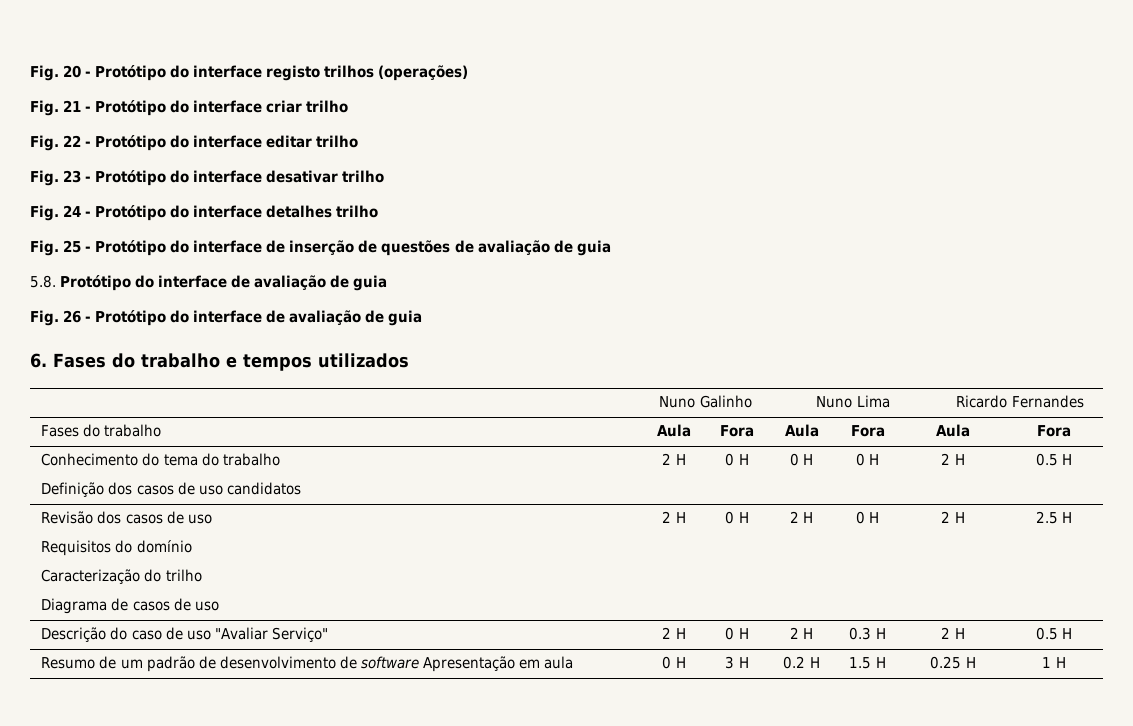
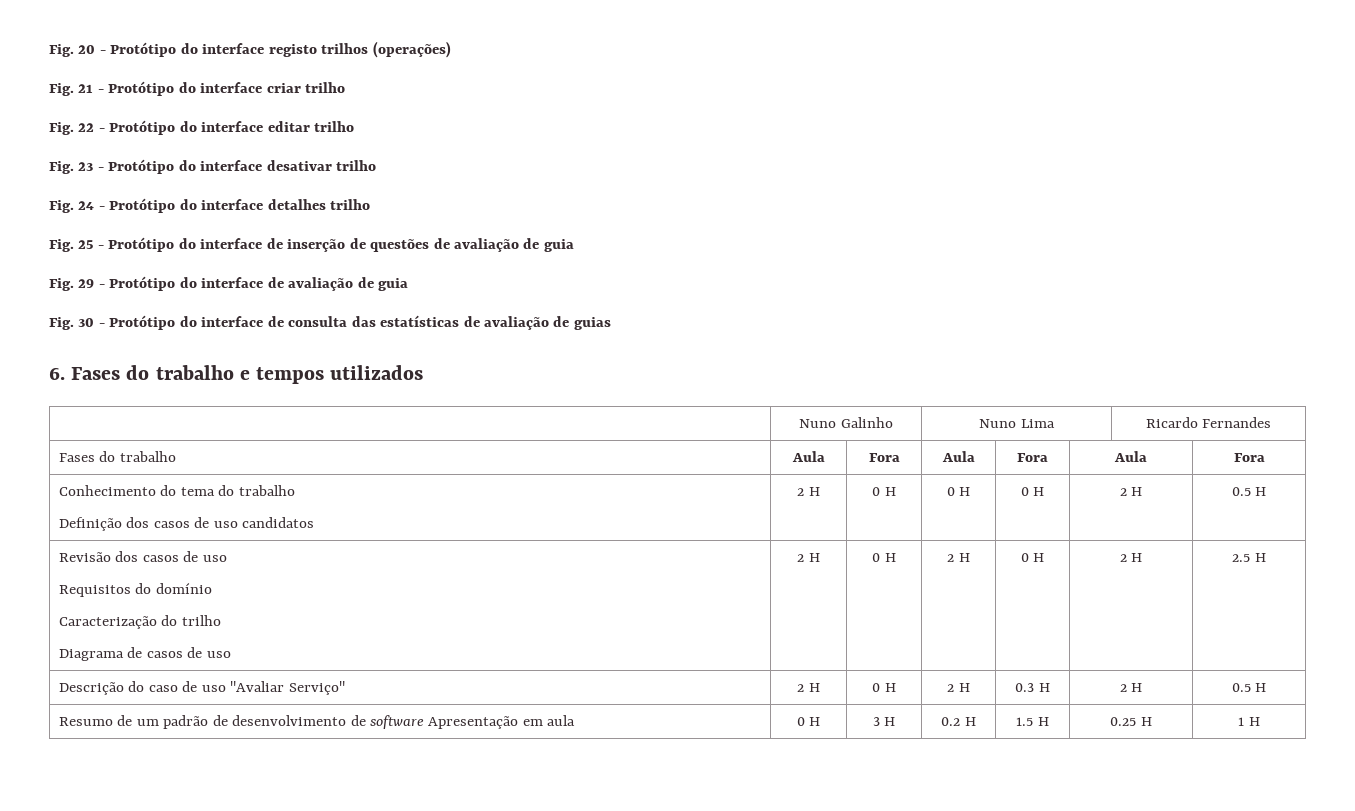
- 5.8. Protótipo do interface de avaliação de guia
+ Fig. 29 - Protótipo do interface de avaliação de guia
- Fig. 26 - Protótipo do interface de avaliação de guia
+ Fig. 30 - Protótipo do interface de consulta das estatísticas de avaliação de guias

